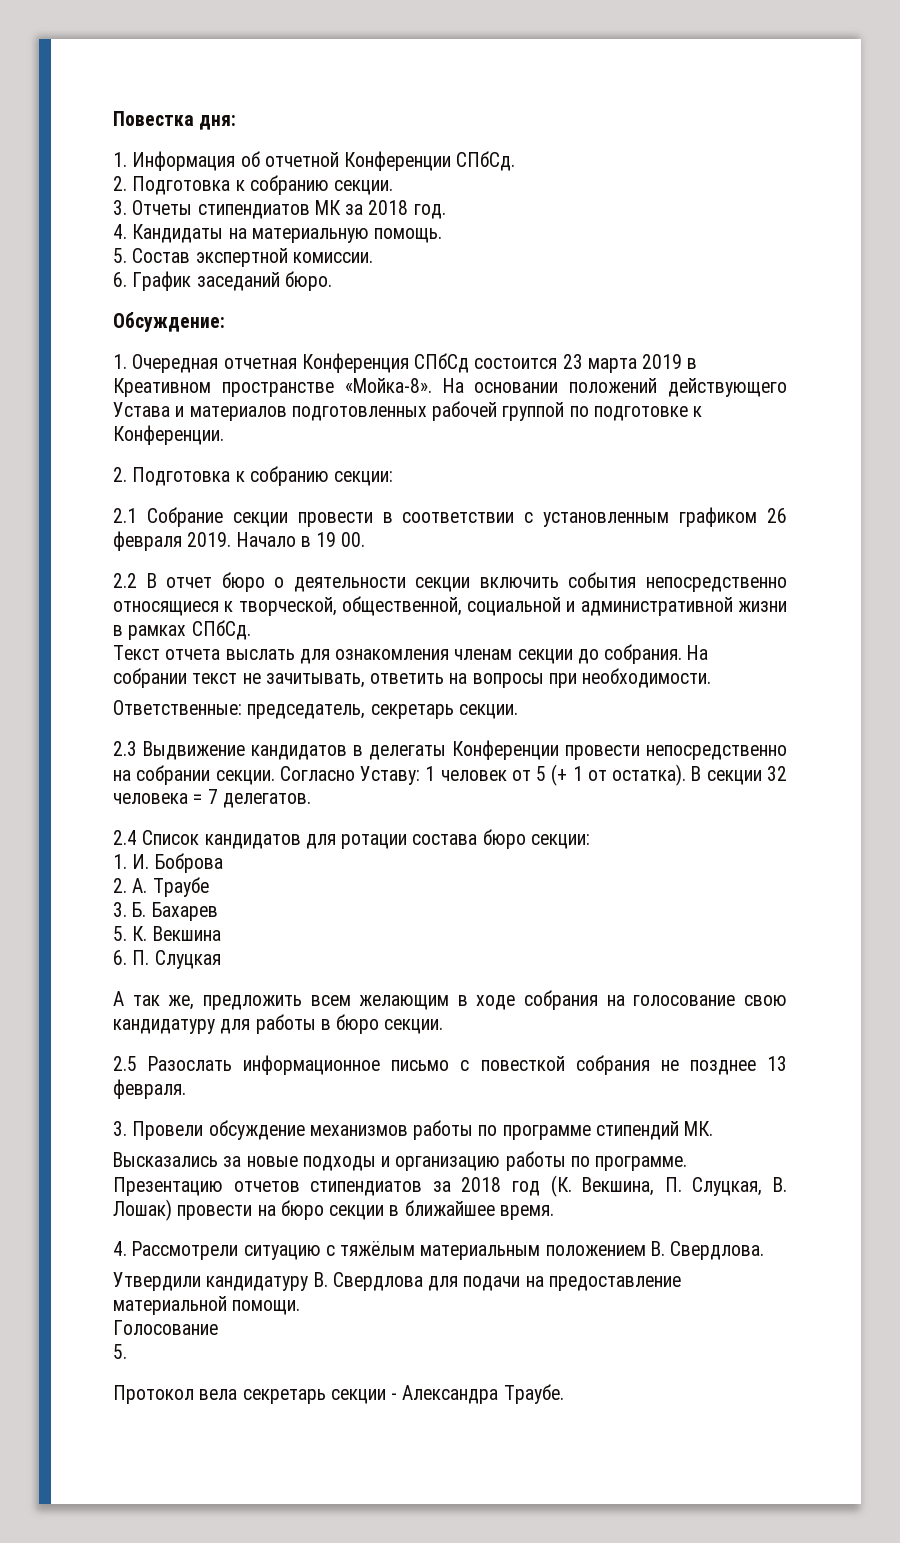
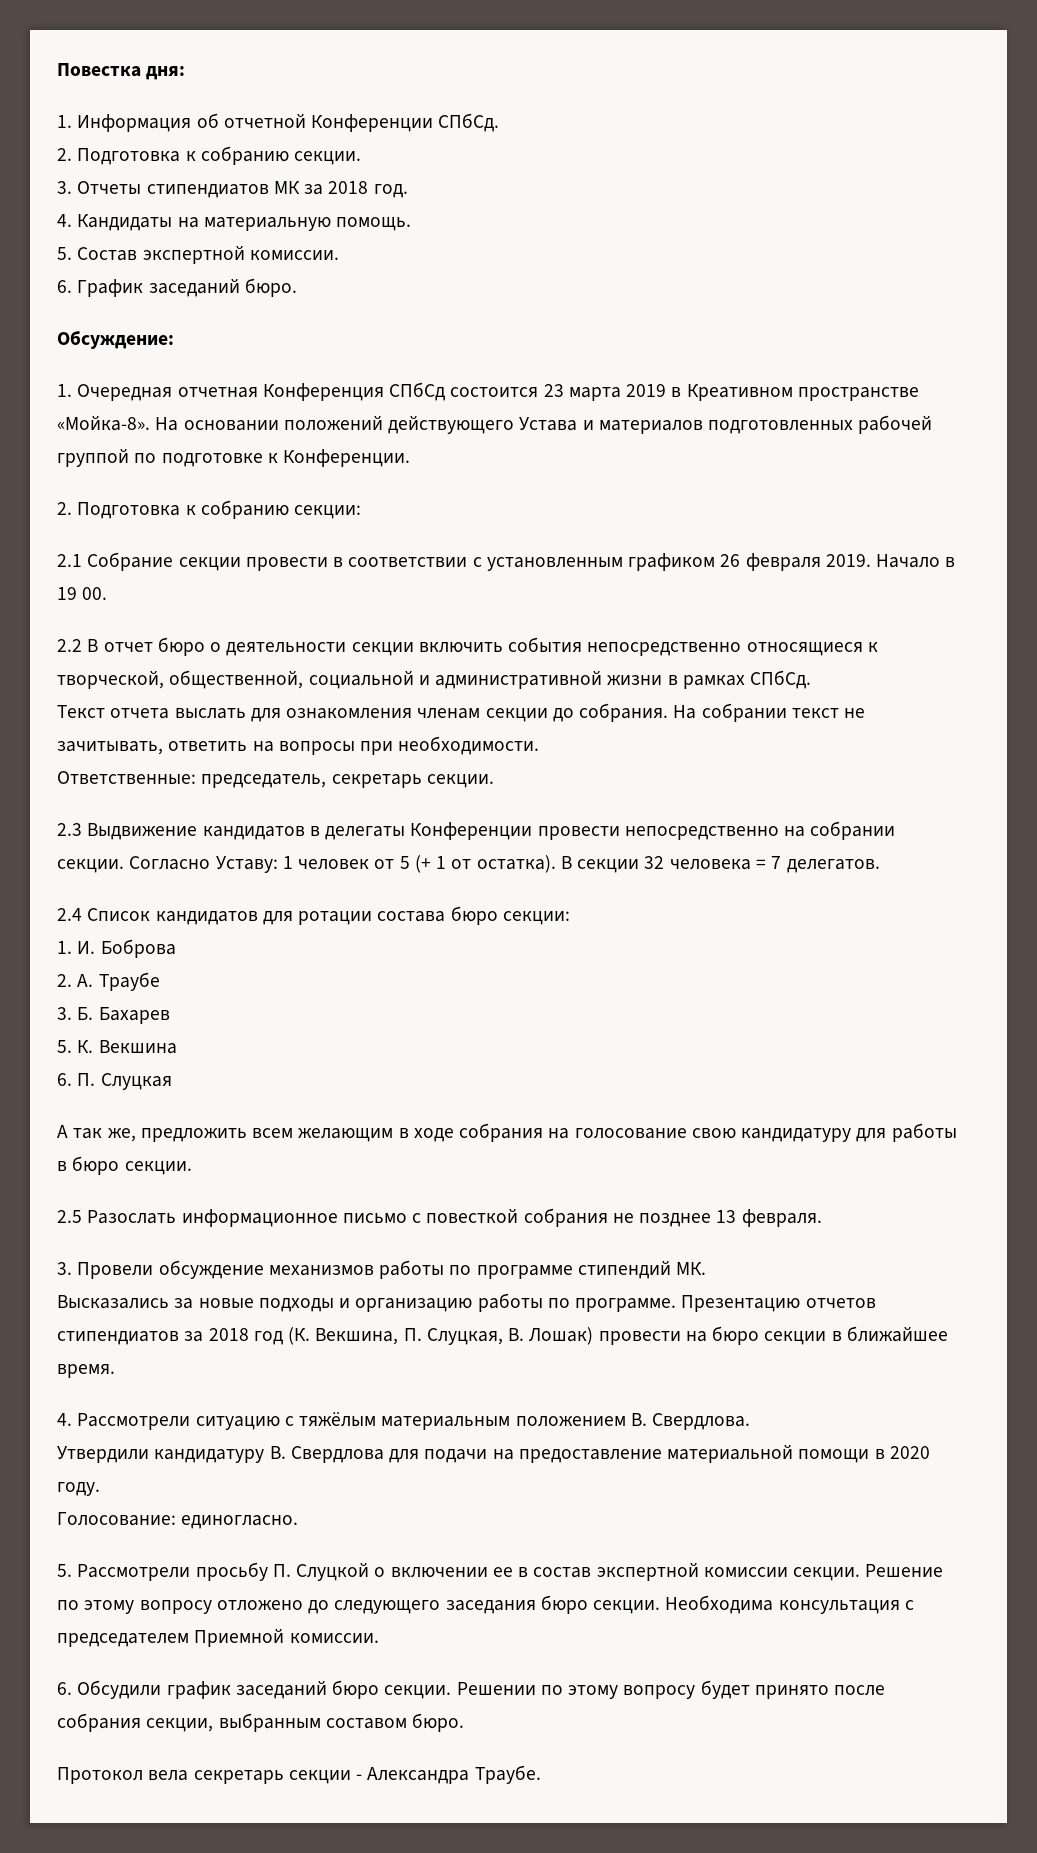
- Утвердили кандидатуру В. Свердлова для подачи на предоставление материальной помощи.
- Голосование
- 5.
+ Утвердили кандидатуру В. Свердлова для подачи на предоставление материальной помощи в 2020 году.
+ Голосование: единогласно.
+ 5. Рассмотрели просьбу П. Слуцкой о включении ее в состав экспертной комиссии секции. Решение по этому вопросу отложено до следующего заседания бюро секции. Необходима консультация с председателем Приемной комиссии.
+ 6. Обсудили график заседаний бюро секции. Решении по этому вопросу будет принято после собрания секции, выбранным составом бюро.

